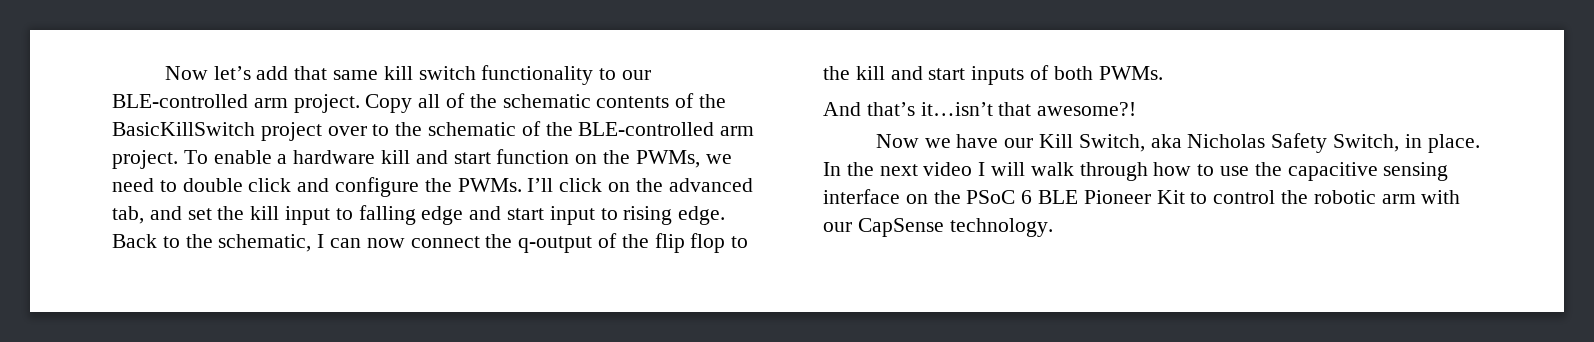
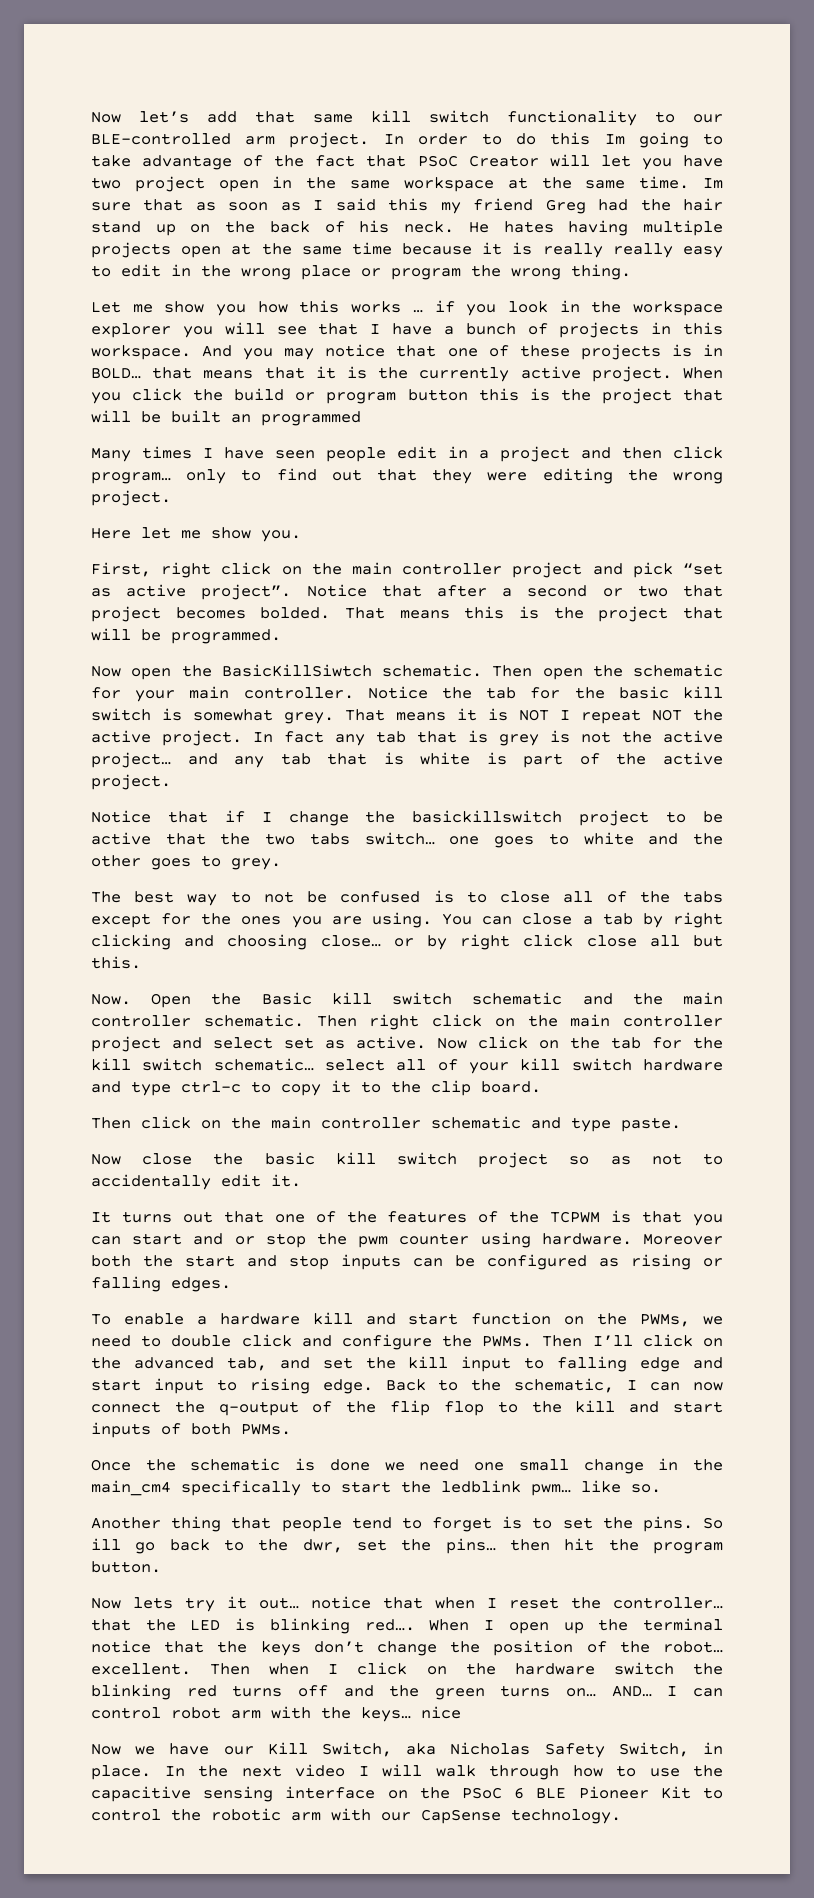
- Copy all of the schematic contents of the BasicKillSwitch project over to the schematic of the BLE-controlled arm project. To enable a hardware kill and start function on the PWMs, we need to double click and configure the PWMs.
+ In order to do this Im going to take advantage of the fact that PSoC Creator will let you have two project open in the same workspace at the same time. Im sure that as soon as I said this my friend Greg had the hair stand up on the back of his neck. He hates having multiple projects open at the same time because it is really really easy to edit in the wrong place or program the wrong thing.
+ Let me show you how this works … if you look in the workspace explorer you will see that I have a bunch of projects in this workspace. And you may notice that one of these projects is in BOLD… that means that it is the currently active project. When you click the build or program button this is the project that will be built an programmed
+ Many times I have seen people edit in a project and then click program… only to find out that they were editing the wrong project.
+ Here let me show you.
+ First, right click on the main controller project and pick “set as active project”. Notice that after a second or two that project becomes bolded. That means this is the project that will be programmed.
+ Now open the BasicKillSiwtch schematic. Then open the schematic for your main controller. Notice the tab for the basic kill switch is somewhat grey. That means it is NOT I repeat NOT the active project. In fact any tab that is grey is not the active project… and any tab that is white is part of the active project.
+ Notice that if I change the basickillswitch project to be active that the two tabs switch… one goes to white and the other goes to grey.
+ The best way to not be confused is to close all of the tabs except for the ones you are using. You can close a tab by right clicking and choosing close… or by right click close all but this.
+ Now. Open the Basic kill switch schematic and the main controller schematic. Then right click on the main controller project and select set as active. Now click on the tab for the kill switch schematic… select all of your kill switch hardware and type ctrl-c to copy it to the clip board.
+ Then click on the main controller schematic and type paste.
+ Now close the basic kill switch project so as not to accidentally edit it.
+ It turns out that one of the features of the TCPWM is that you can start and or stop the pwm counter using hardware. Moreover both the start and stop inputs can be configured as rising or falling edges.
+ To enable a hardware kill and start function on the PWMs, we need to double click and configure the PWMs.
- I’ll click on the advanced tab, and set the kill input to falling edge and start input to rising edge.
+ Then I’ll click on the advanced tab, and set the kill input to falling edge and start input to rising edge.
- And that’s it…isn’t that awesome?!
+ Once the schematic is done we need one small change in the main_cm4 specifically to start the ledblink pwm… like so.
+ Another thing that people tend to forget is to set the pins. So ill go back to the dwr, set the pins… then hit the program button.
+ Now lets try it out… notice that when I reset the controller… that the LED is blinking red…. When I open up the terminal notice that the keys don’t change the position of the robot… excellent. Then when I click on the hardware switch the blinking red turns off and the green turns on… AND… I can control robot arm with the keys… nice

